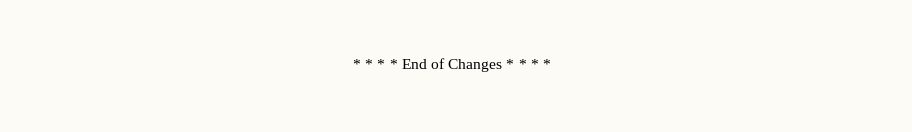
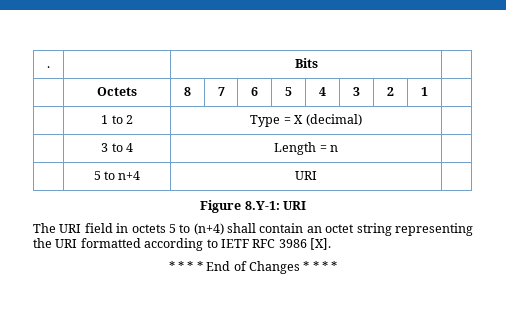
+ . | | Bits |
+ | Octets | 8 | 7 | 6 | 5 | 4 | 3 | 2 | 1 |
+ | 1 to 2 | Type = X (decimal) |
+ | 3 to 4 | Length = n |
+ | 5 to n+4 | URI |
+ Figure 8.Y-1: URI
+ The URI field in octets 5 to (n+4) shall contain an octet string representing the URI formatted according to IETF RFC 3986 [X].

